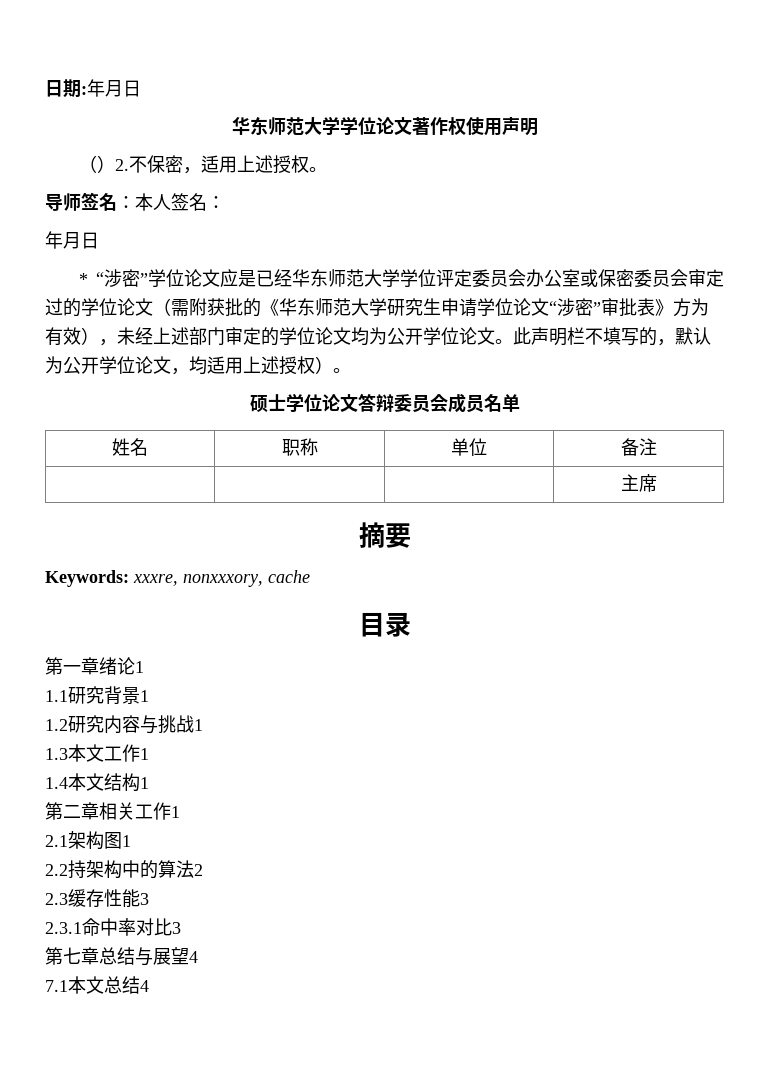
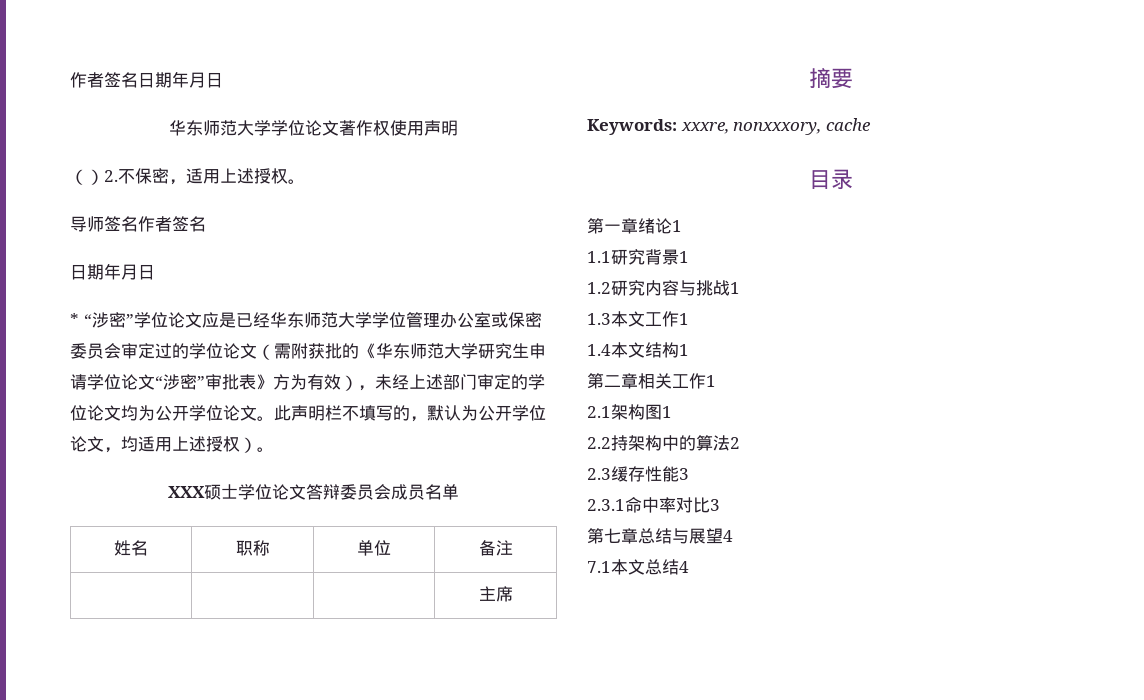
- 日期:年月日
+ 作者签名日期年月日
- 导师签名：本人签名：
- 年月日
+ 导师签名作者签名
+ 日期年月日
- * “涉密”学位论文应是已经华东师范大学学位评定委员会办公室或保密委员会审定过的学位论文（需附获批的《华东师范大学研究生申请学位论文“涉密”审批表》方为有效），未经上述部门审定的学位论文均为公开学位论文。
+ * “涉密”学位论文应是已经华东师范大学学位管理办公室或保密委员会审定过的学位论文（需附获批的《华东师范大学研究生申请学位论文“涉密”审批表》方为有效），未经上述部门审定的学位论文均为公开学位论文。
- 硕士学位论文答辩委员会成员名单
+ XXX硕士学位论文答辩委员会成员名单

